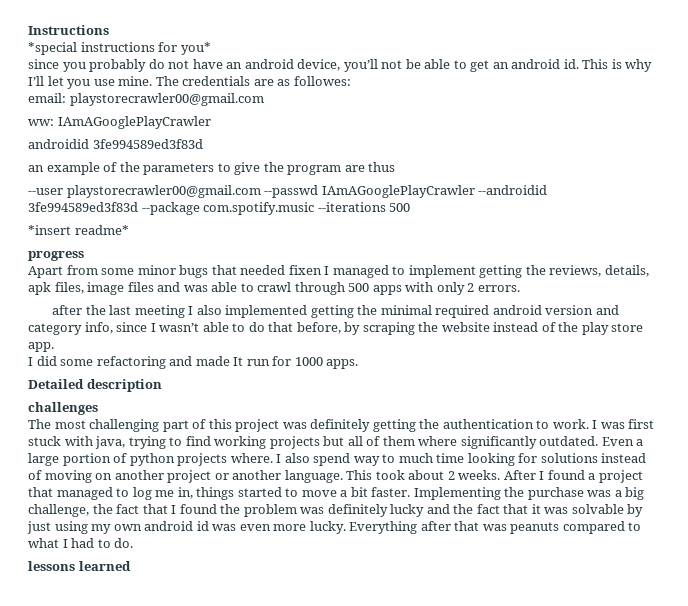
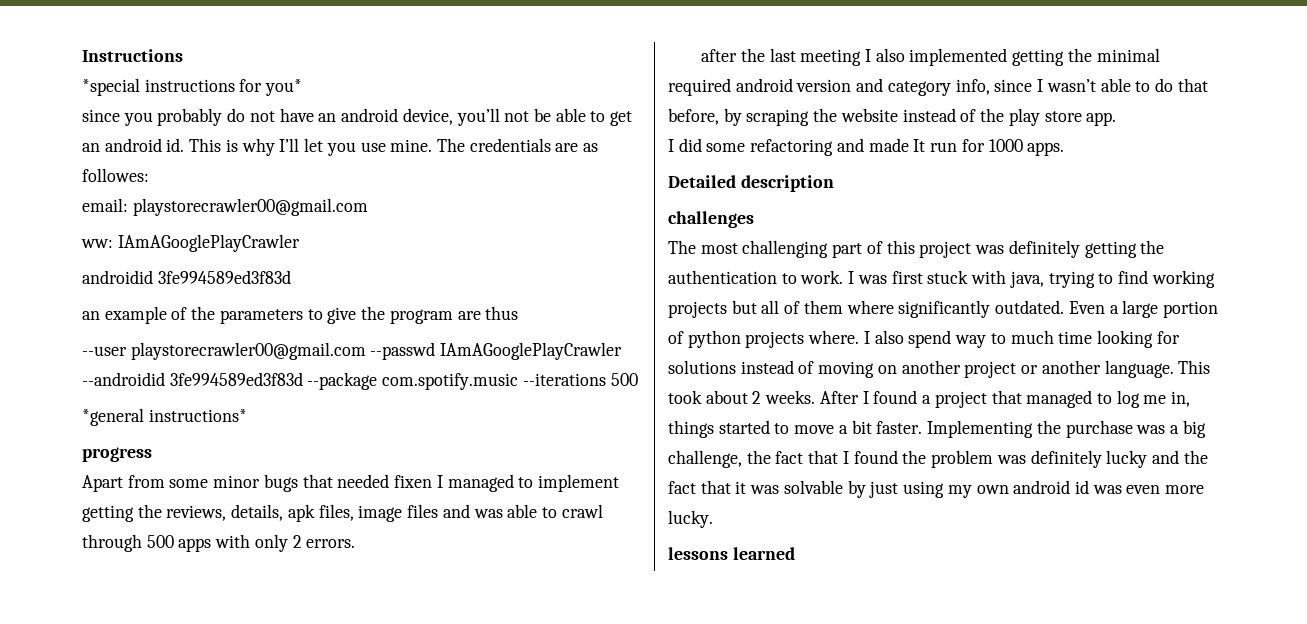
- *insert readme*
+ *general instructions*
- Everything after that was peanuts compared to what I had to do.

